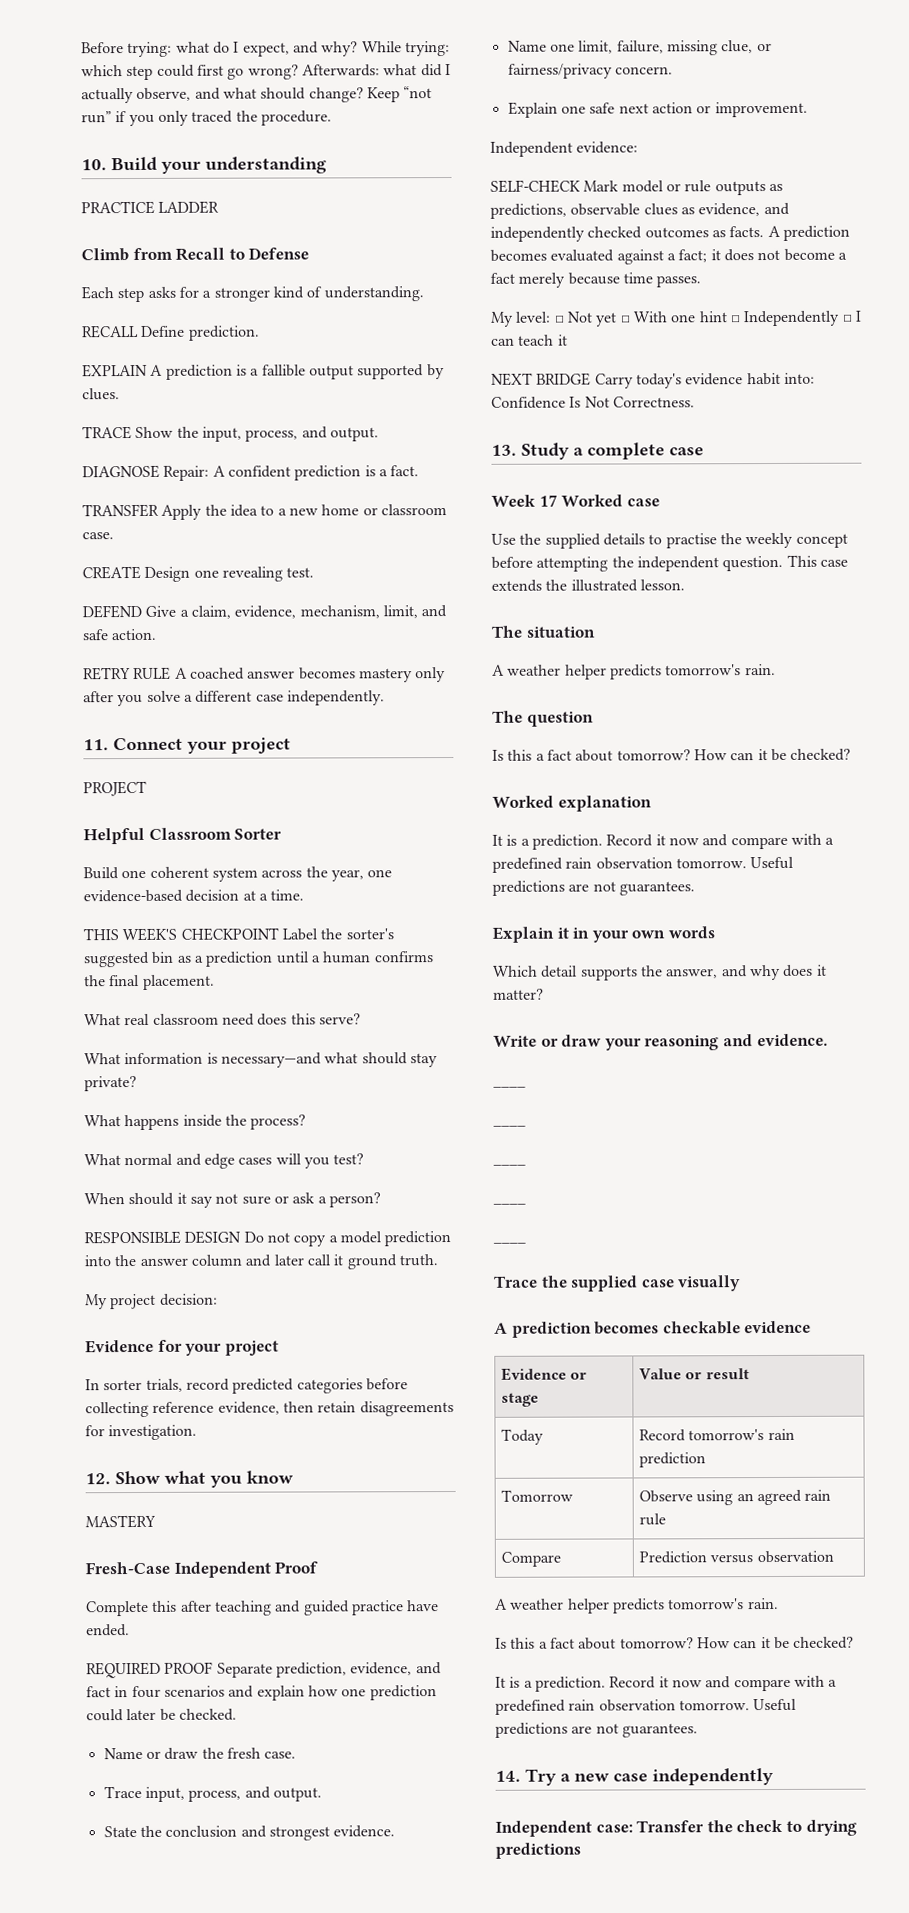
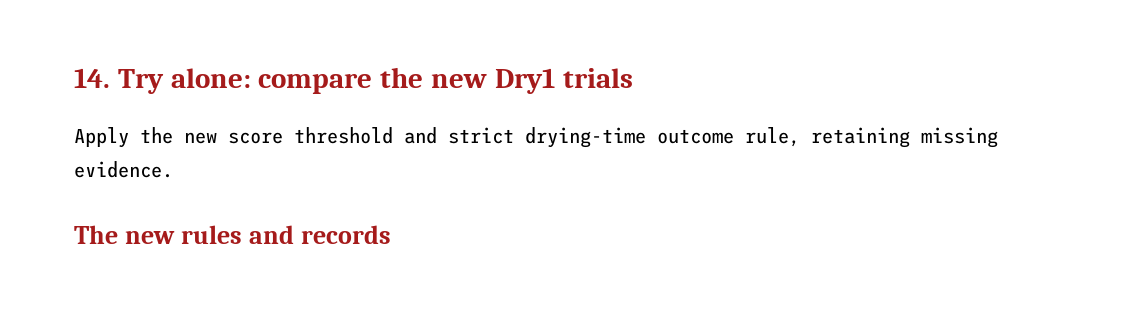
- Before trying: what do I expect, and why? While trying: which step could first go wrong? Afterwards: what did I actually observe, and what should change? Keep “not run” if you only traced the procedure.
- 10. Build your understanding
- PRACTICE LADDER
- Climb from Recall to Defense
- Each step asks for a stronger kind of understanding.
- RECALL Define prediction.
- EXPLAIN A prediction is a fallible output supported by clues.
- TRACE Show the input, process, and output.
- DIAGNOSE Repair: A confident prediction is a fact.
- TRANSFER Apply the idea to a new home or classroom case.
- CREATE Design one revealing test.
- DEFEND Give a claim, evidence, mechanism, limit, and safe action.
- RETRY RULE A coached answer becomes mastery only after you solve a different case independently.
- 11. Connect your project
- PROJECT
- Helpful Classroom Sorter
- Build one coherent system across the year, one evidence-based decision at a time.
- THIS WEEK'S CHECKPOINT Label the sorter's suggested bin as a prediction until a human confirms the final placement.
- What real classroom need does this serve?
- What information is necessary—and what should stay private?
- What happens inside the process?
- What normal and edge cases will you test?
- When should it say not sure or ask a person?
- RESPONSIBLE DESIGN Do not copy a model prediction into the answer column and later call it ground truth.
- My project decision:
- Evidence for your project
- In sorter trials, record predicted categories before collecting reference evidence, then retain disagreements for investigation.
- 12. Show what you know
- MASTERY
- Fresh-Case Independent Proof
- Complete this after teaching and guided practice have ended.
- REQUIRED PROOF Separate prediction, evidence, and fact in four scenarios and explain how one prediction could later be checked.
- Name or draw the fresh case.
- Trace input, process, and output.
- State the conclusion and strongest evidence.
- Name one limit, failure, missing clue, or fairness/privacy concern.
- Explain one safe next action or improvement.
- Independent evidence:
- SELF-CHECK Mark model or rule outputs as predictions, observable clues as evidence, and independently checked outcomes as facts. A prediction becomes evaluated against a fact; it does not become a fact merely because time passes.
- My level: □ Not yet □ With one hint □ Independently □ I can teach it
- NEXT BRIDGE Carry today's evidence habit into: Confidence Is Not Correctness.
- 13. Study a complete case
- Week 17 Worked case
- Use the supplied details to practise the weekly concept before attempting the independent question. This case extends the illustrated lesson.
- The situation
- A weather helper predicts tomorrow's rain.
- The question
- Is this a fact about tomorrow? How can it be checked?
- Worked explanation
- It is a prediction. Record it now and compare with a predefined rain observation tomorrow. Useful predictions are not guarantees.
- Explain it in your own words
- Which detail supports the answer, and why does it matter?
- Write or draw your reasoning and evidence.
- ____
- ____
- ____
- ____
- ____
- Trace the supplied case visually
- A prediction becomes checkable evidence
- Evidence or stage | Value or result
- Today | Record tomorrow's rain prediction
- Tomorrow | Observe using an agreed rain rule
- Compare | Prediction versus observation
- A weather helper predicts tomorrow's rain.
- Is this a fact about tomorrow? How can it be checked?
- It is a prediction. Record it now and compare with a predefined rain observation tomorrow. Useful predictions are not guarantees.
- 14. Try a new case independently
- Independent case: Transfer the check to drying predictions
+ 14. Try alone: compare the new Dry1 trials
+ Apply the new score threshold and strict drying-time outcome rule, retaining missing evidence.
+ The new rules and records

